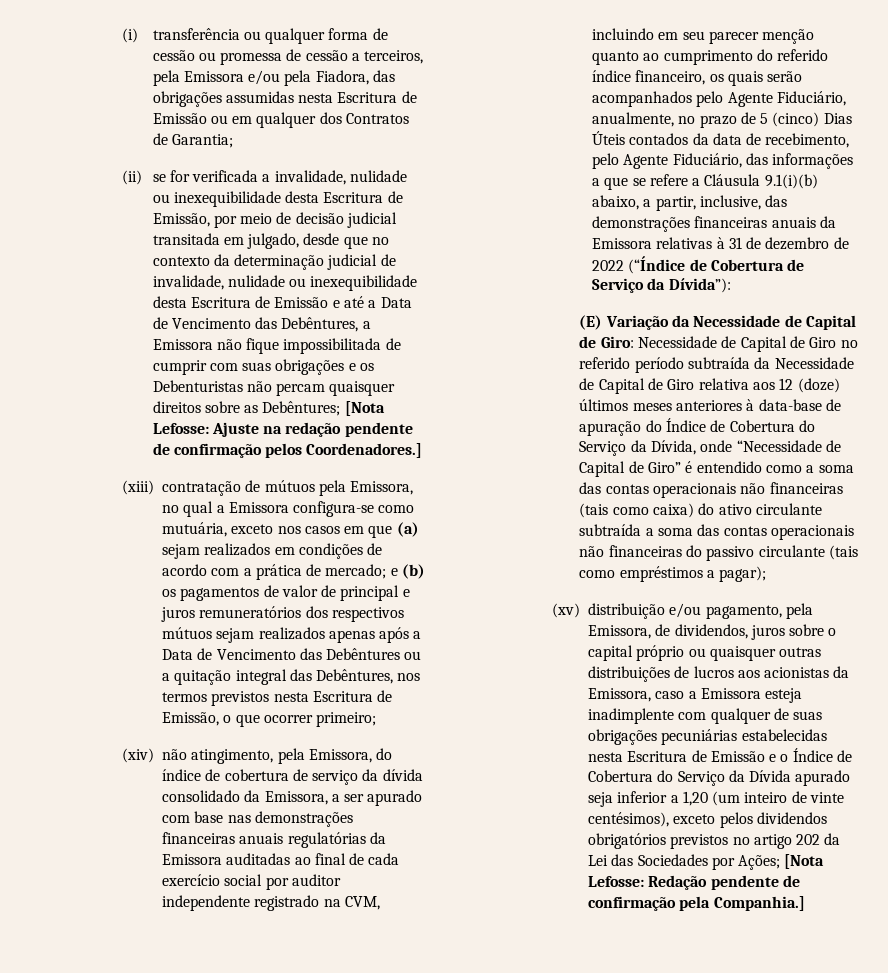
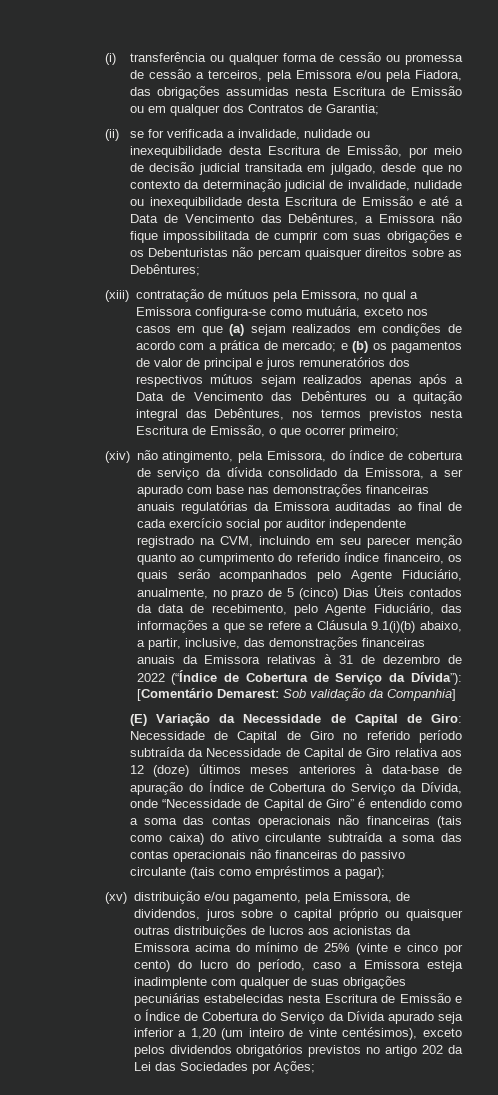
- [Nota Lefosse: Ajuste na redação pendente de confirmação pelos Coordenadores.]
+ [Comentário Demarest: Sob validação da Companhia]
- (xv) distribuição e/ou pagamento, pela Emissora, de dividendos, juros sobre o capital próprio ou quaisquer outras distribuições de lucros aos acionistas da Emissora, caso a Emissora esteja inadimplente com qualquer de suas obrigações pecuniárias estabelecidas nesta Escritura de Emissão e o Índice de Cobertura do Serviço da Dívida apurado seja inferior a 1,20 (um inteiro de vinte centésimos), exceto pelos dividendos obrigatórios previstos no artigo 202 da Lei das Sociedades por Ações; [Nota Lefosse: Redação pendente de confirmação pela Companhia.]
+ (xv) distribuição e/ou pagamento, pela Emissora, de dividendos, juros sobre o capital próprio ou quaisquer outras distribuições de lucros aos acionistas da Emissora acima do mínimo de 25% (vinte e cinco por cento) do lucro do período, caso a Emissora esteja inadimplente com qualquer de suas obrigações pecuniárias estabelecidas nesta Escritura de Emissão e o Índice de Cobertura do Serviço da Dívida apurado seja inferior a 1,20 (um inteiro de vinte centésimos), exceto pelos dividendos obrigatórios previstos no artigo 202 da Lei das Sociedades por Ações;

